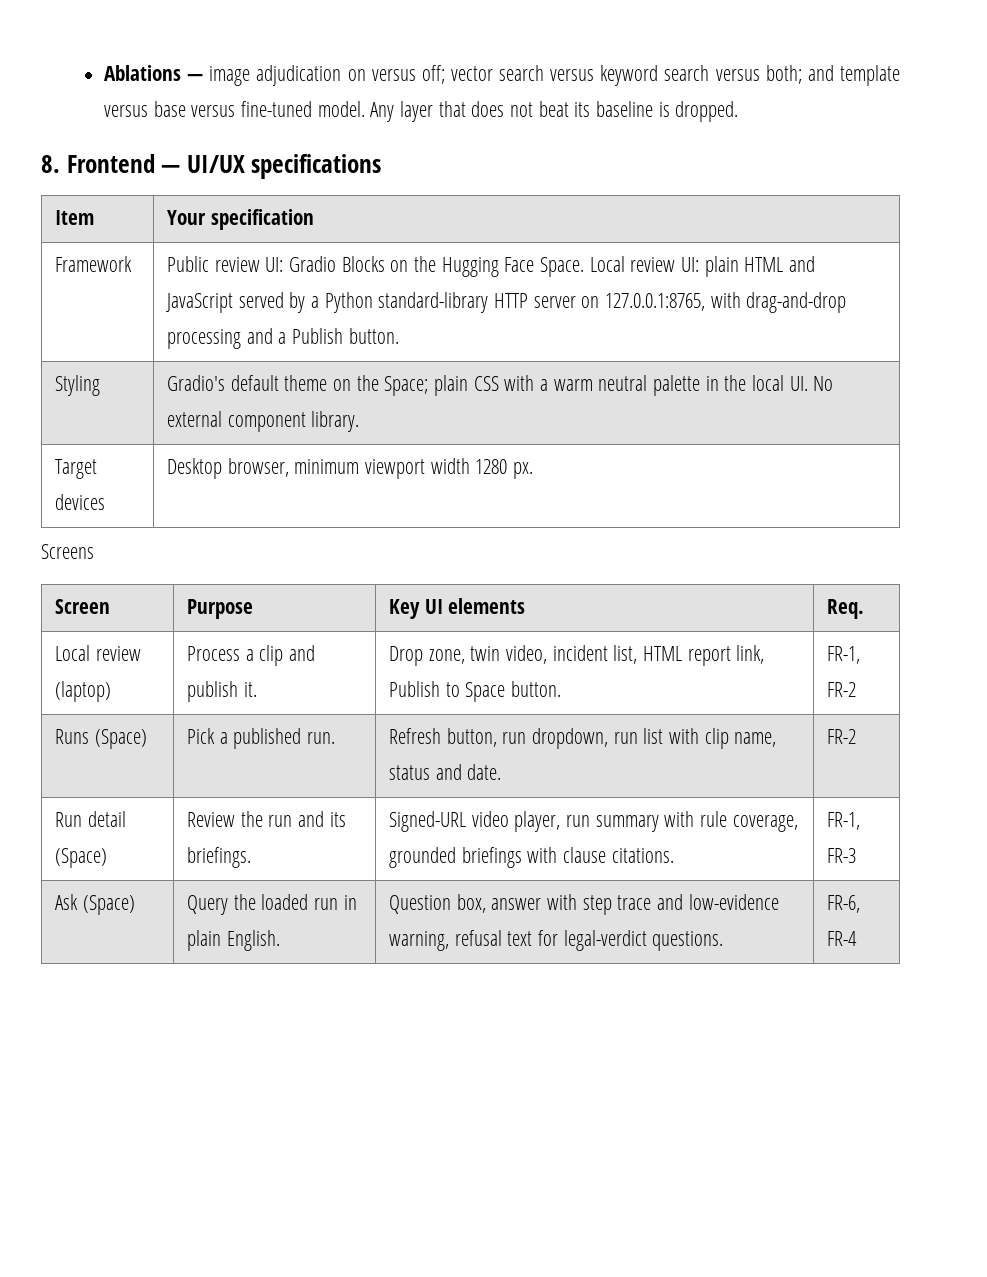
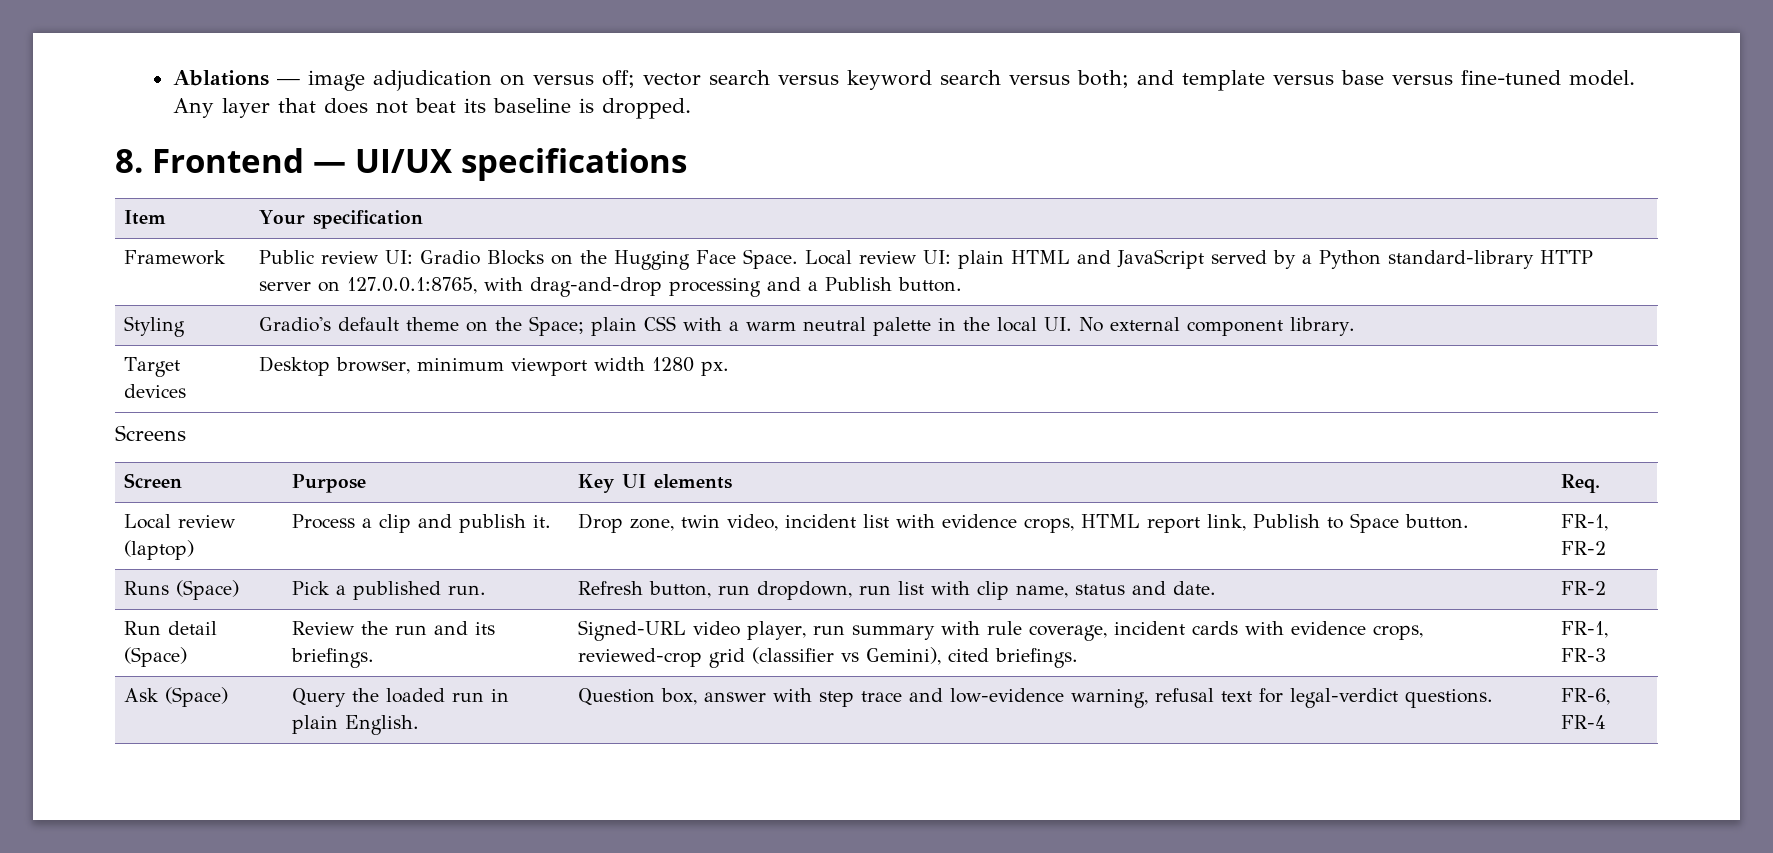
- Local review (laptop) | Process a clip and publish it. | Drop zone, twin video, incident list, HTML report link, Publish to Space button. | FR-1, FR-2
+ Local review (laptop) | Process a clip and publish it. | Drop zone, twin video, incident list with evidence crops, HTML report link, Publish to Space button. | FR-1, FR-2
- Run detail (Space) | Review the run and its briefings. | Signed-URL video player, run summary with rule coverage, grounded briefings with clause citations. | FR-1, FR-3
+ Run detail (Space) | Review the run and its briefings. | Signed-URL video player, run summary with rule coverage, incident cards with evidence crops, reviewed-crop grid (classifier vs Gemini), cited briefings. | FR-1, FR-3

